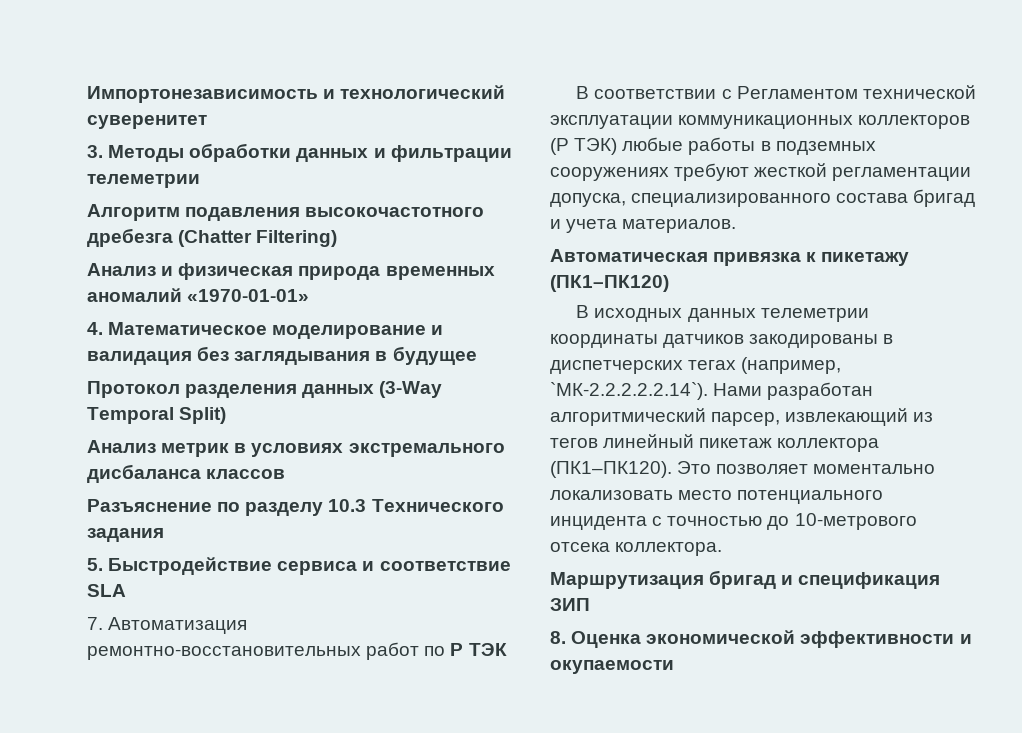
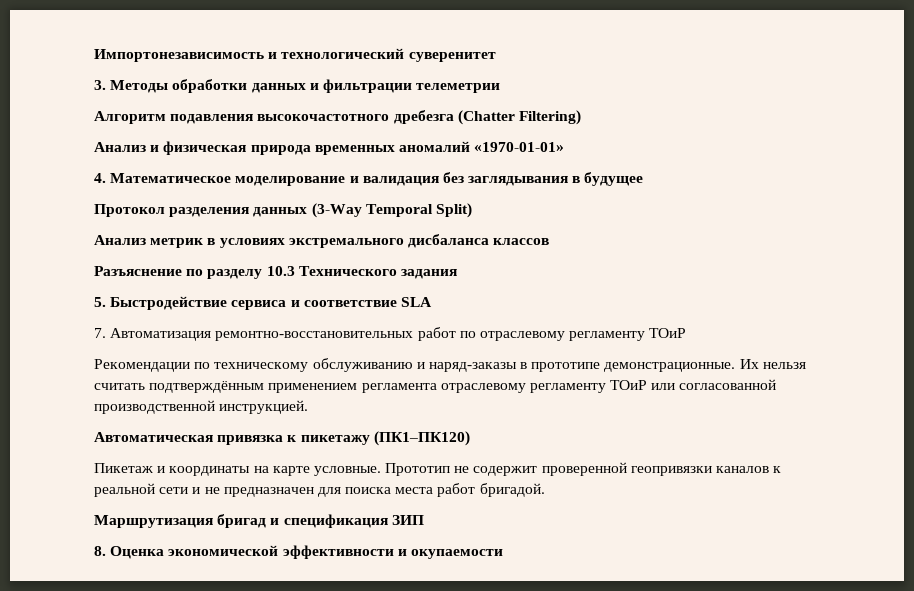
- 7. Автоматизация ремонтно-восстановительных работ по Р ТЭК
- В соответствии с Регламентом технической эксплуатации коммуникационных коллекторов (Р ТЭК) любые работы в подземных сооружениях требуют жесткой регламентации допуска, специализированного состава бригад и учета материалов.
+ 7. Автоматизация ремонтно-восстановительных работ по отраслевому регламенту ТОиР
+ Рекомендации по техническому обслуживанию и наряд-заказы в прототипе демонстрационные. Их нельзя считать подтверждённым применением регламента отраслевому регламенту ТОиР или согласованной производственной инструкцией.
- В исходных данных телеметрии координаты датчиков закодированы в диспетчерских тегах (например, `МК-2.2.2.2.2.14`). Нами разработан алгоритмический парсер, извлекающий из тегов линейный пикетаж коллектора (ПК1–ПК120). Это позволяет моментально локализовать место потенциального инцидента с точностью до 10-метрового отсека коллектора.
+ Пикетаж и координаты на карте условные. Прототип не содержит проверенной геопривязки каналов к реальной сети и не предназначен для поиска места работ бригадой.

